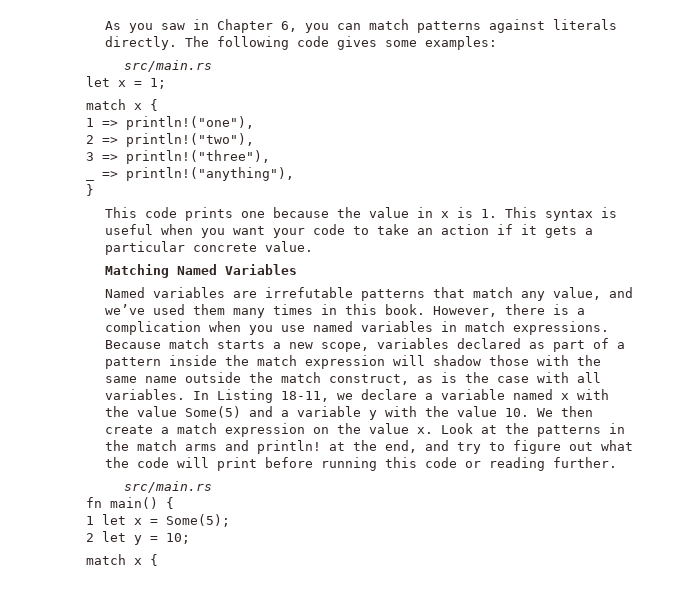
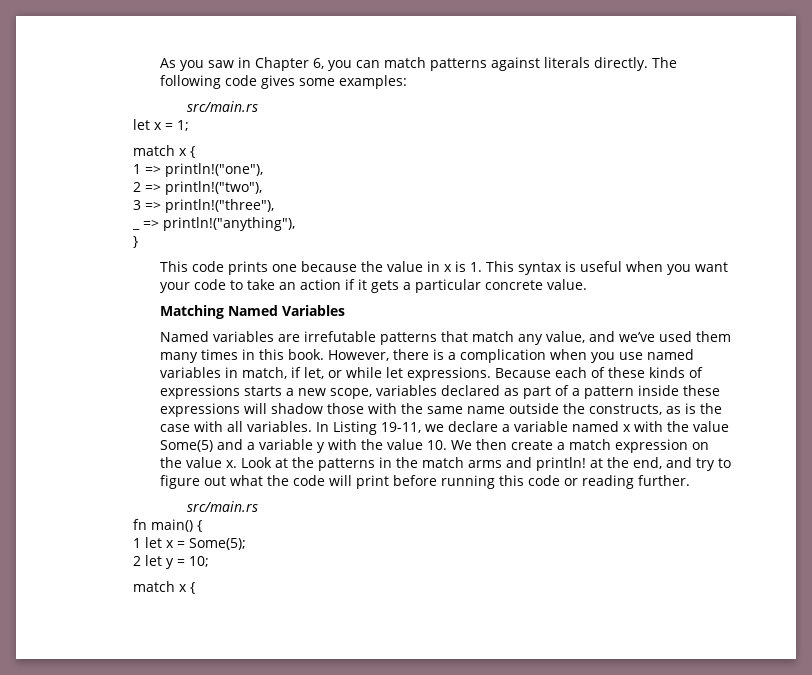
- However, there is a complication when you use named variables in match expressions. Because match starts a new scope, variables declared as part of a pattern inside the match expression will shadow those with the same name outside the match construct, as is the case with all variables.
+ However, there is a complication when you use named variables in match, if let, or while let expressions. Because each of these kinds of expressions starts a new scope, variables declared as part of a pattern inside these expressions will shadow those with the same name outside the constructs, as is the case with all variables.
- In Listing 18-11, we declare a variable named x with the value Some(5) and a variable y with the value 10. We then create a match expression on the value x.
+ In Listing 19-11, we declare a variable named x with the value Some(5) and a variable y with the value 10. We then create a match expression on the value x.

